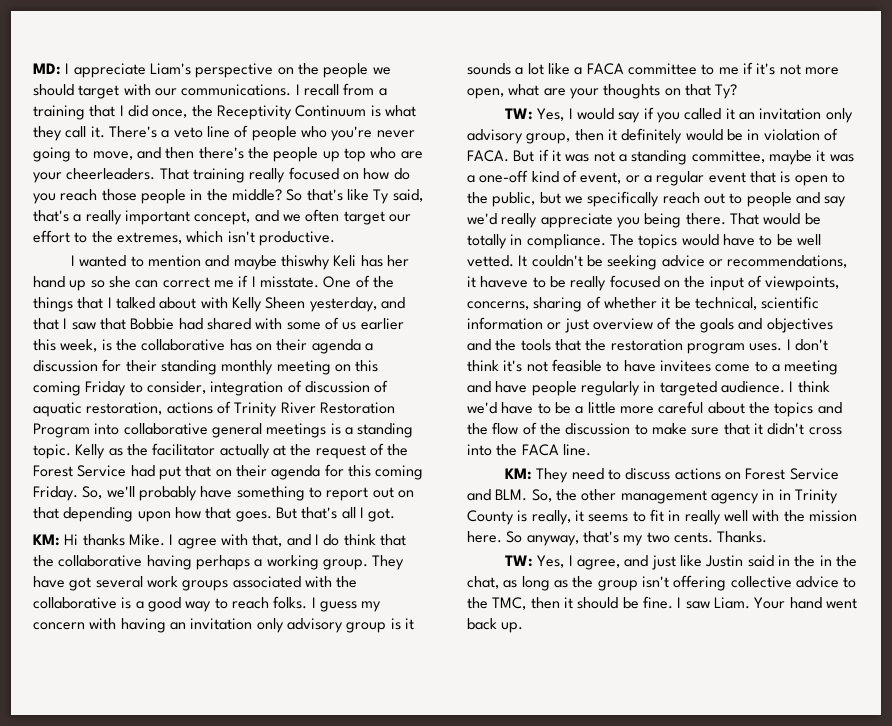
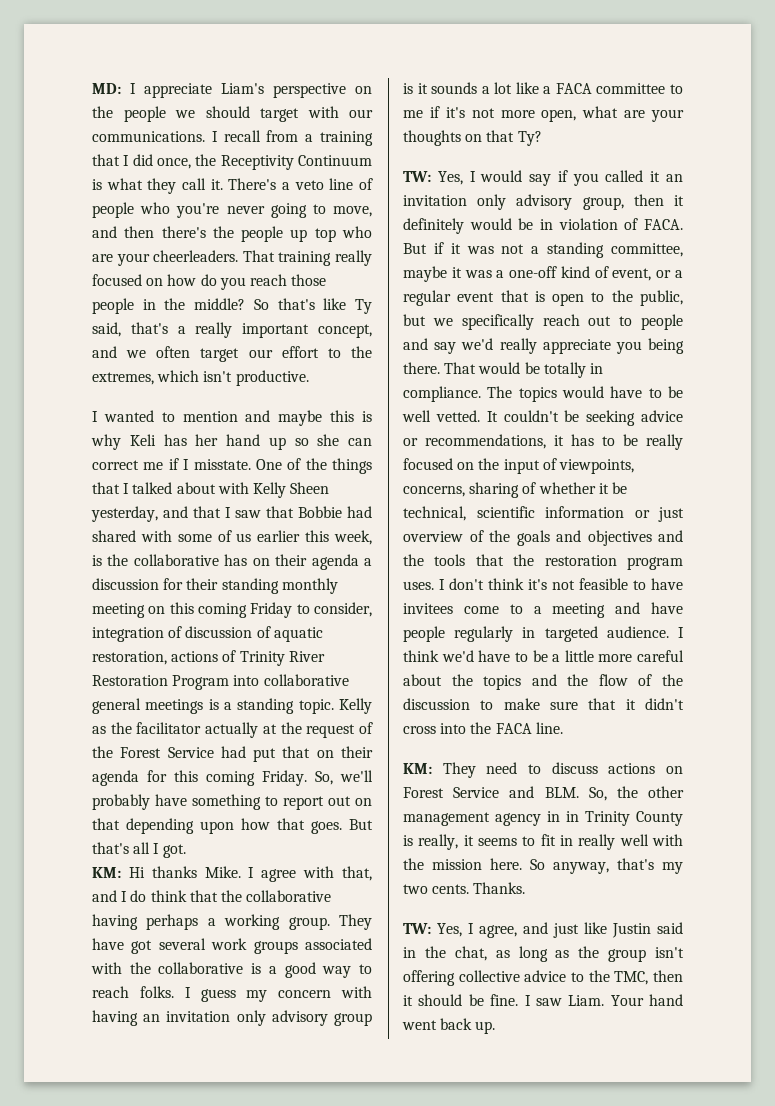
- I wanted to mention and maybe thiswhy Keli has her hand up so she can correct me if I misstate.
+ I wanted to mention and maybe this is why Keli has her hand up so she can correct me if I misstate.
- It couldn't be seeking advice or recommendations, it haveve to be really focused on the input of viewpoints, concerns, sharing of whether it be technical, scientific information or just overview of the goals and objectives and the tools that the restoration program uses.
+ It couldn't be seeking advice or recommendations, it has to be really focused on the input of viewpoints, concerns, sharing of whether it be technical, scientific information or just overview of the goals and objectives and the tools that the restoration program uses.
- TW: Yes, I agree, and just like Justin said in the in the chat, as long as the group isn't offering collective advice to the TMC, then it should be fine.
+ TW: Yes, I agree, and just like Justin said in the chat, as long as the group isn't offering collective advice to the TMC, then it should be fine.

